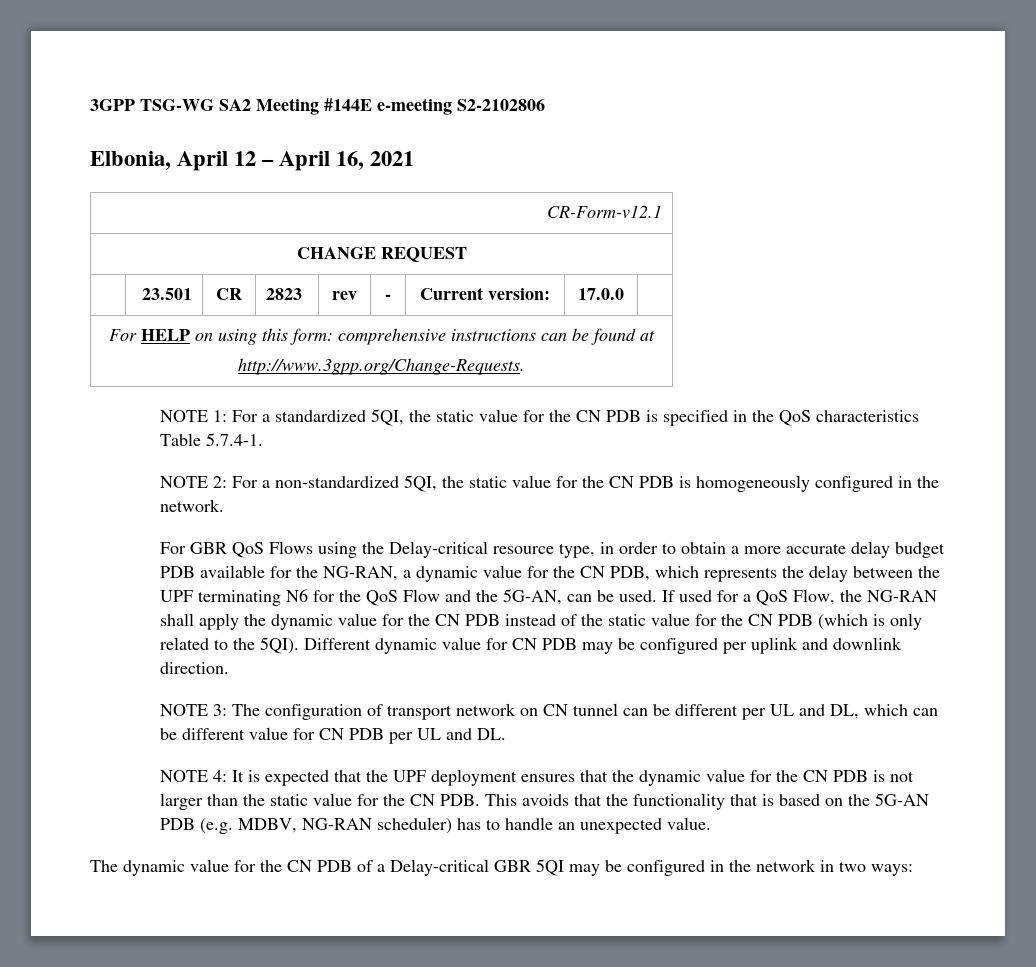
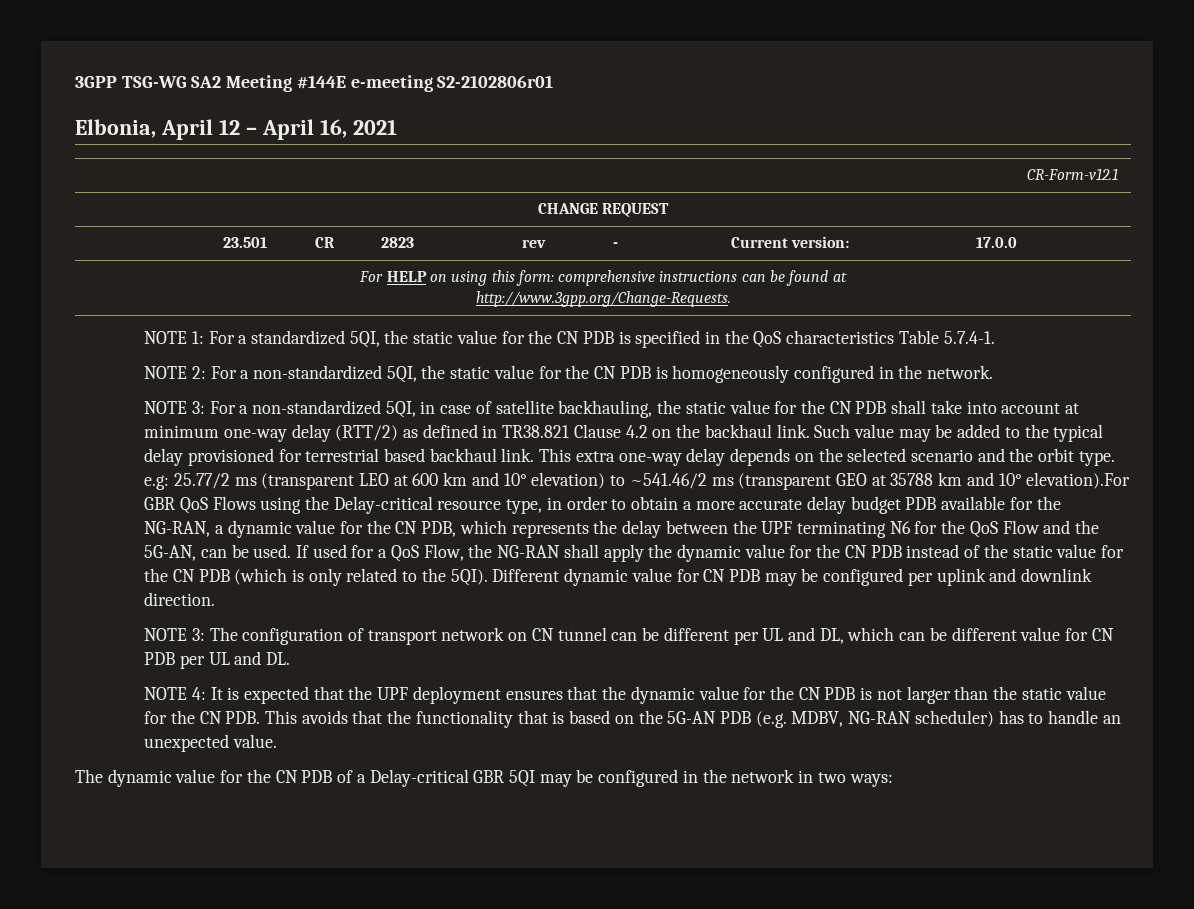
- 3GPP TSG-WG SA2 Meeting #144E e-meeting S2-2102806
+ 3GPP TSG-WG SA2 Meeting #144E e-meeting S2-2102806r01
- For GBR QoS Flows using the Delay-critical resource type, in order to obtain a more accurate delay budget PDB available for the NG-RAN, a dynamic value for the CN PDB, which represents the delay between the UPF terminating N6 for the QoS Flow and the 5G-AN, can be used.
+ NOTE 3: For a non-standardized 5QI, in case of satellite backhauling, the static value for the CN PDB shall take into account at minimum one-way delay (RTT/2) as defined in TR38.821 Clause 4.2 on the backhaul link. Such value may be added to the typical delay provisioned for terrestrial based backhaul link. This extra one-way delay depends on the selected scenario and the orbit type. e.g: 25.77/2 ms (transparent LEO at 600 km and 10° elevation) to ~541.46/2 ms (transparent GEO at 35788 km and 10° elevation).For GBR QoS Flows using the Delay-critical resource type, in order to obtain a more accurate delay budget PDB available for the NG-RAN, a dynamic value for the CN PDB, which represents the delay between the UPF terminating N6 for the QoS Flow and the 5G-AN, can be used.

